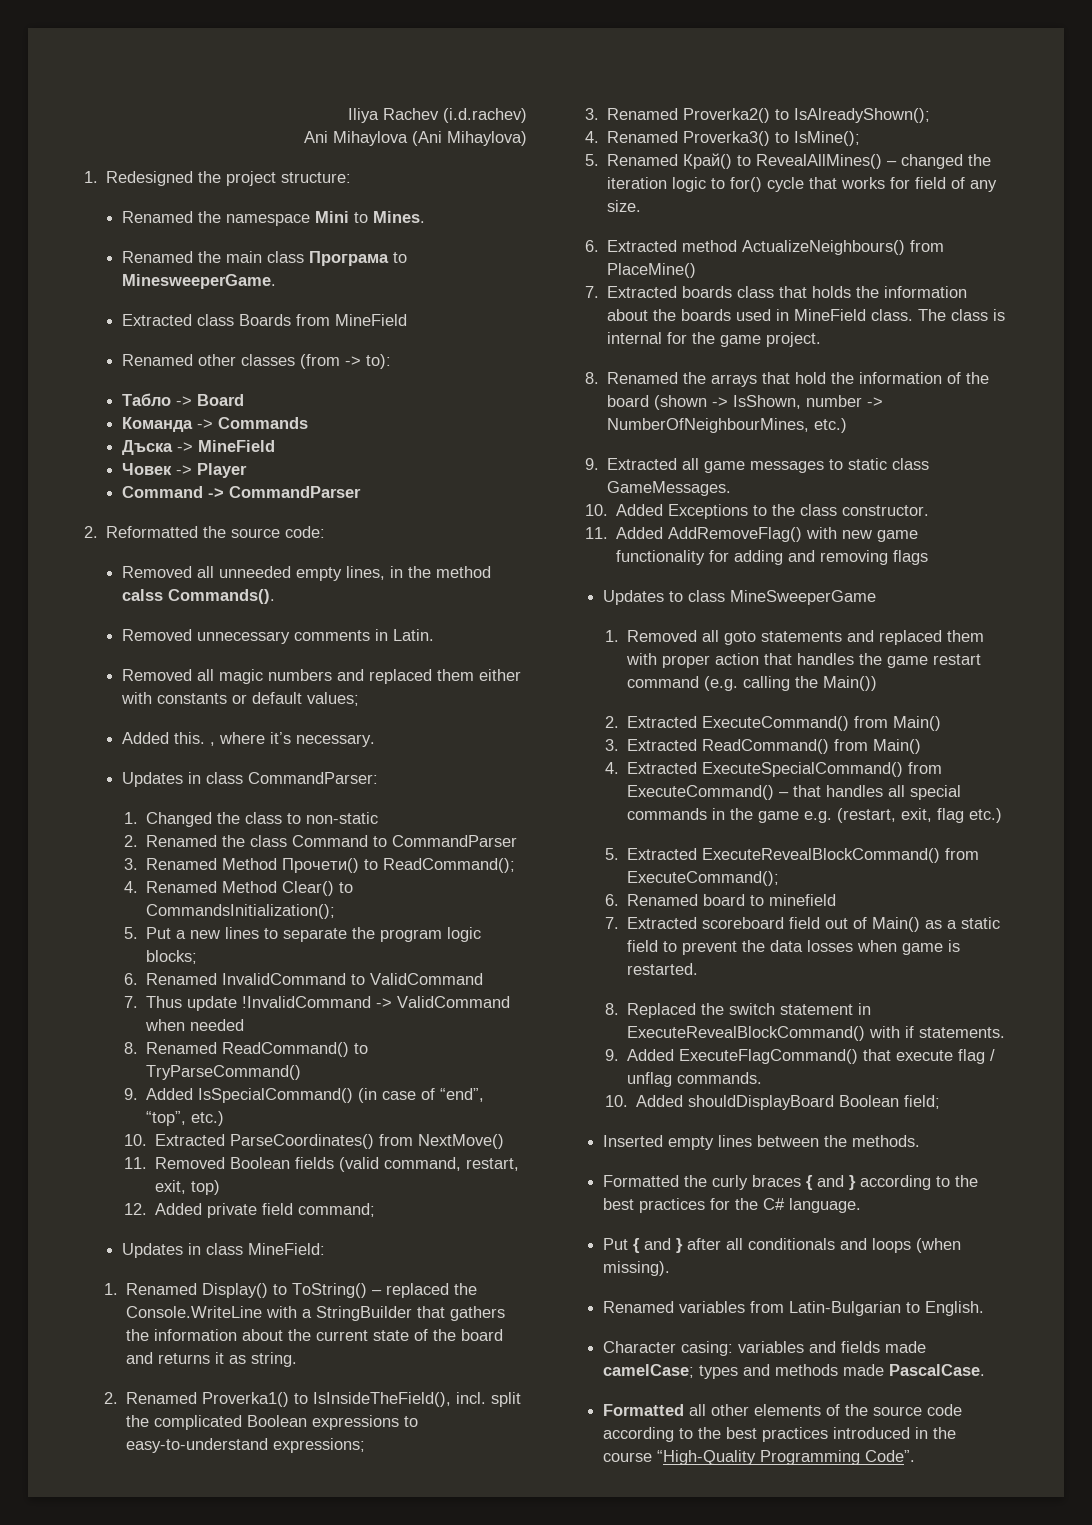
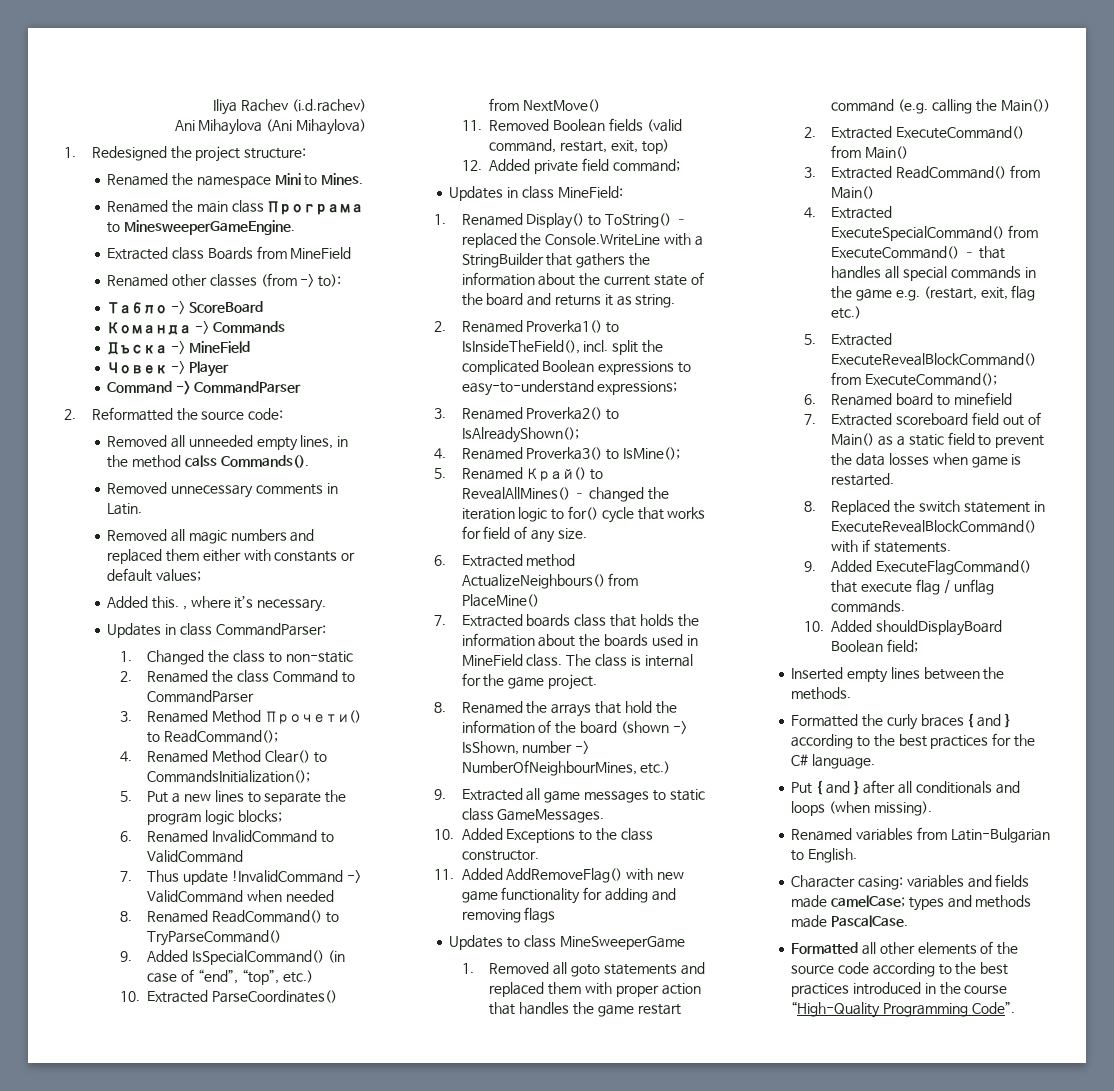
- Renamed the main class Програма to MinesweeperGame.
+ Renamed the main class Програма to MinesweeperGameEngine.
- Табло -> Board
+ Табло -> ScoreBoard

